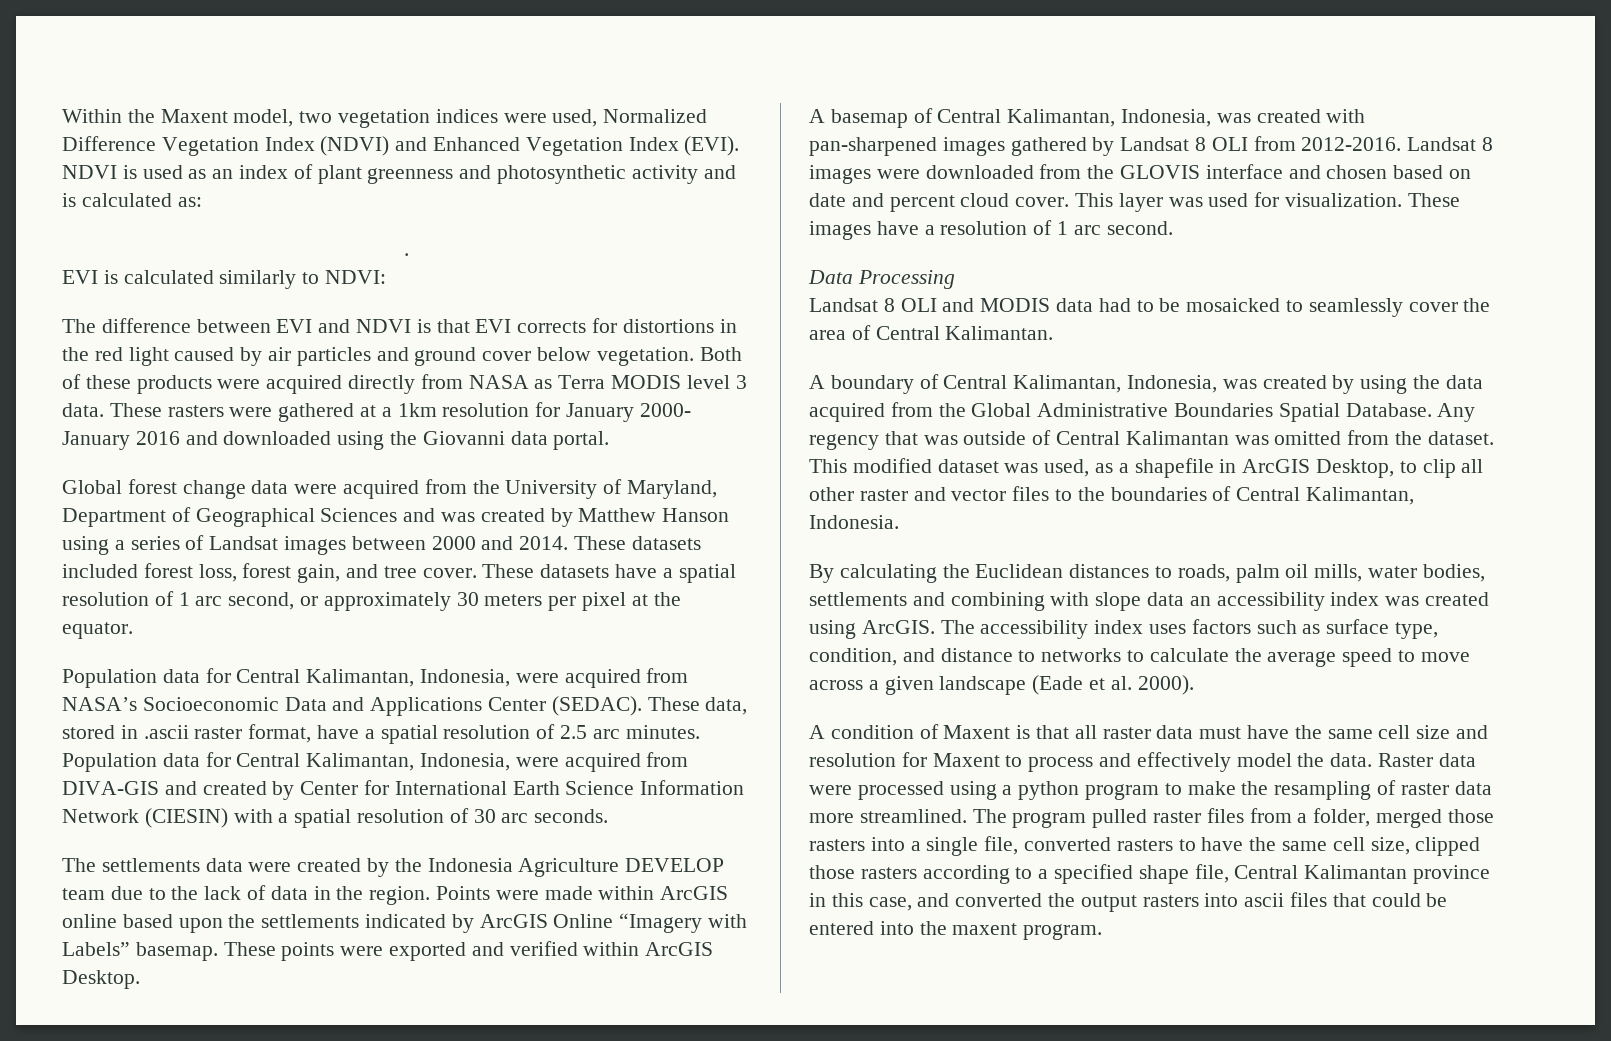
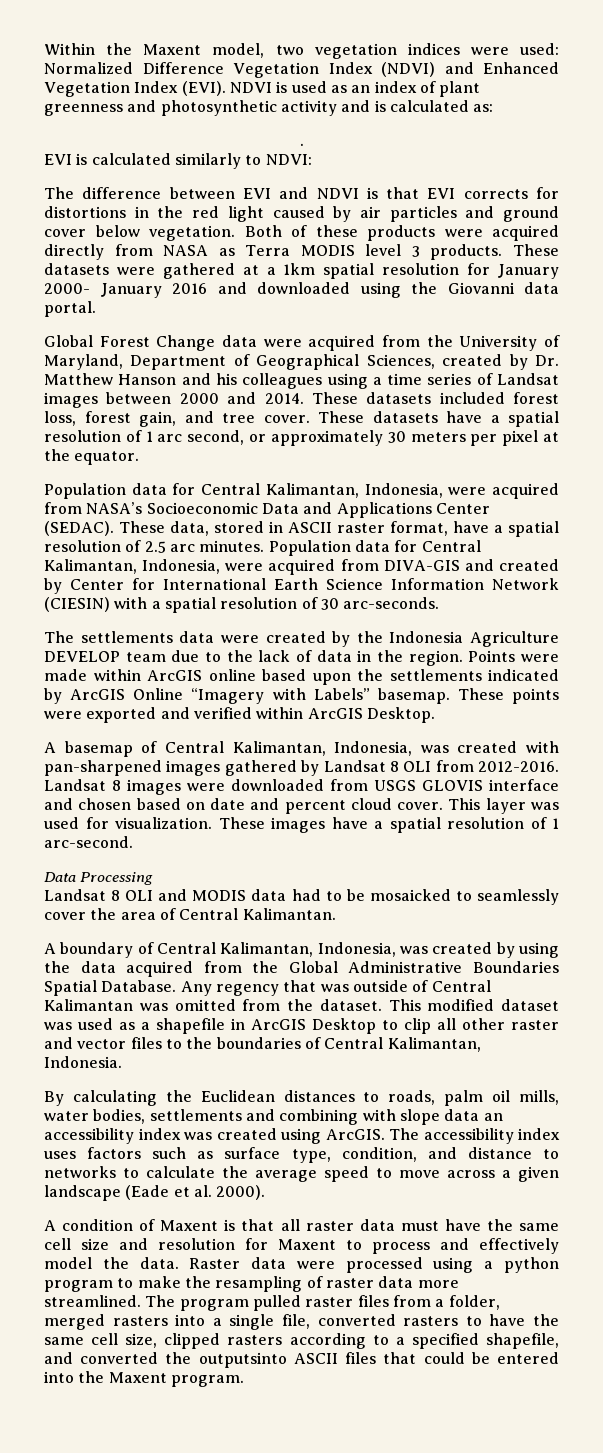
- Within the Maxent model, two vegetation indices were used, Normalized Difference Vegetation Index (NDVI) and Enhanced Vegetation Index (EVI).
+ Within the Maxent model, two vegetation indices were used: Normalized Difference Vegetation Index (NDVI) and Enhanced Vegetation Index (EVI).
- Both of these products were acquired directly from NASA as Terra MODIS level 3 data. These rasters were gathered at a 1km resolution for January 2000- January 2016 and downloaded using the Giovanni data portal.
+ Both of these products were acquired directly from NASA as Terra MODIS level 3 products. These datasets were gathered at a 1km spatial resolution for January 2000- January 2016 and downloaded using the Giovanni data portal.
- Global forest change data were acquired from the University of Maryland, Department of Geographical Sciences and was created by Matthew Hanson using a series of Landsat images between 2000 and 2014.
+ Global Forest Change data were acquired from the University of Maryland, Department of Geographical Sciences, created by Dr. Matthew Hanson and his colleagues using a time series of Landsat images between 2000 and 2014.
- These data, stored in .ascii raster format, have a spatial resolution of 2.5 arc minutes.
+ These data, stored in ASCII raster format, have a spatial resolution of 2.5 arc minutes.
- Population data for Central Kalimantan, Indonesia, were acquired from DIVA-GIS and created by Center for International Earth Science Information Network (CIESIN) with a spatial resolution of 30 arc seconds.
+ Population data for Central Kalimantan, Indonesia, were acquired from DIVA-GIS and created by Center for International Earth Science Information Network (CIESIN) with a spatial resolution of 30 arc-seconds.
- Landsat 8 images were downloaded from the GLOVIS interface and chosen based on date and percent cloud cover.
+ Landsat 8 images were downloaded from USGS GLOVIS interface and chosen based on date and percent cloud cover.
- These images have a resolution of 1 arc second.
+ These images have a spatial resolution of 1 arc-second.
- This modified dataset was used, as a shapefile in ArcGIS Desktop, to clip all other raster and vector files to the boundaries of Central Kalimantan, Indonesia.
+ This modified dataset was used as a shapefile in ArcGIS Desktop to clip all other raster and vector files to the boundaries of Central Kalimantan, Indonesia.
- The program pulled raster files from a folder, merged those rasters into a single file, converted rasters to have the same cell size, clipped those rasters according to a specified shape file, Central Kalimantan province in this case, and converted the output rasters into ascii files that could be entered into the maxent program.
+ The program pulled raster files from a folder, merged rasters into a single file, converted rasters to have the same cell size, clipped rasters according to a specified shapefile, and converted the outputsinto ASCII files that could be entered into the Maxent program.

